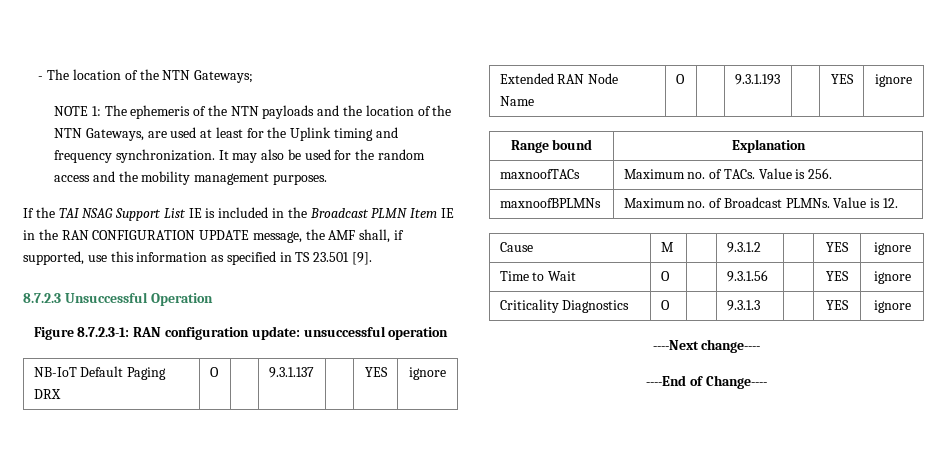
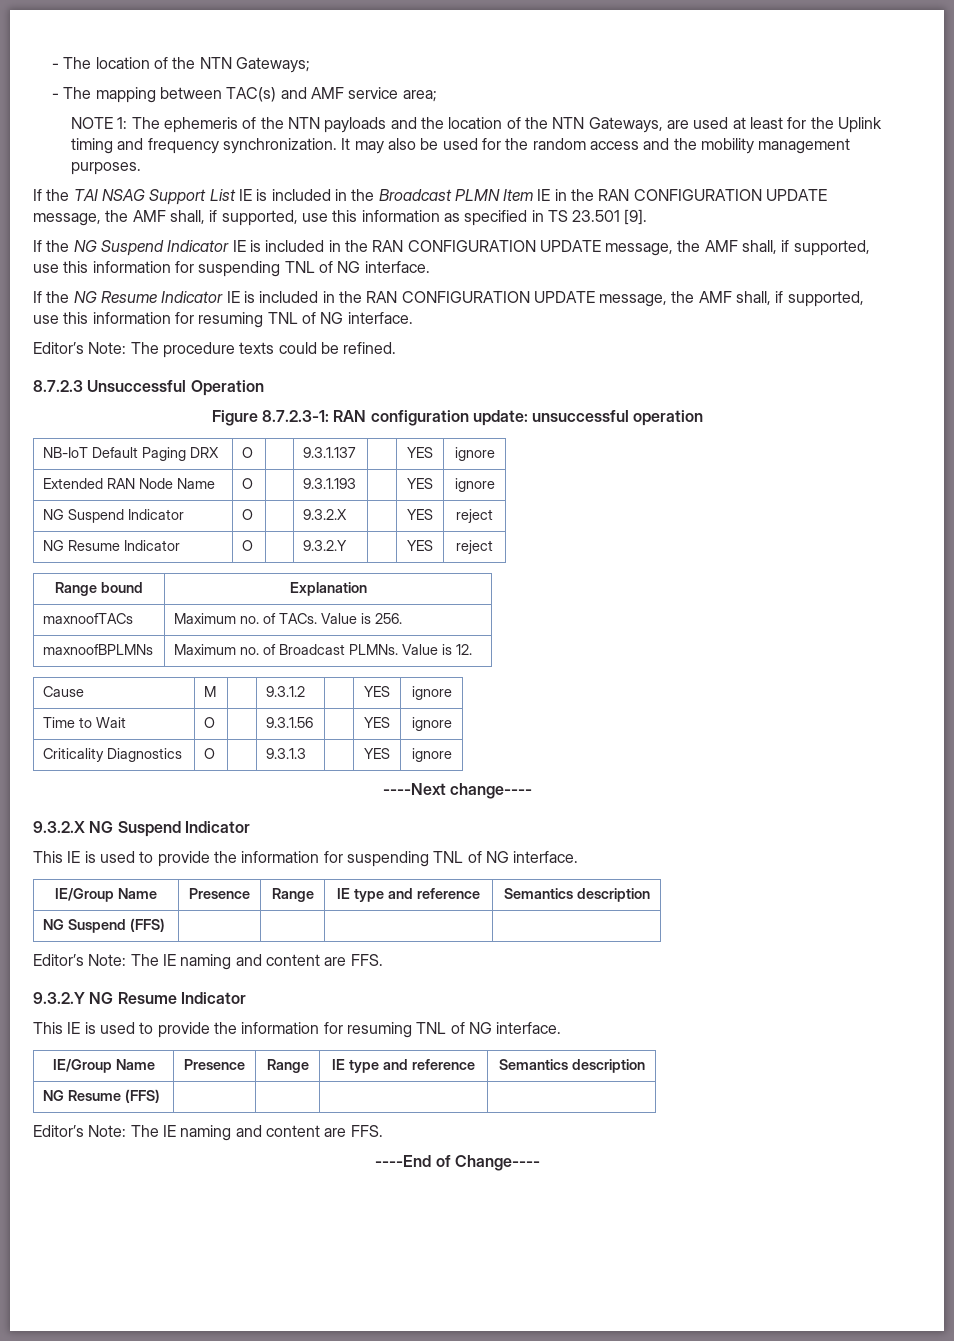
+ - The mapping between TAC(s) and AMF service area;
+ If the NG Suspend Indicator IE is included in the RAN CONFIGURATION UPDATE message, the AMF shall, if supported, use this information for suspending TNL of NG interface.
+ If the NG Resume Indicator IE is included in the RAN CONFIGURATION UPDATE message, the AMF shall, if supported, use this information for resuming TNL of NG interface.
+ Editor’s Note: The procedure texts could be refined.
+ NG Suspend Indicator | O | | 9.3.2.X | | YES | reject
+ NG Resume Indicator | O | | 9.3.2.Y | | YES | reject
+ 9.3.2.X NG Suspend Indicator
+ This IE is used to provide the information for suspending TNL of NG interface.
+ IE/Group Name | Presence | Range | IE type and reference | Semantics description
+ NG Suspend (FFS) | | | |
+ Editor’s Note: The IE naming and content are FFS.
+ 9.3.2.Y NG Resume Indicator
+ This IE is used to provide the information for resuming TNL of NG interface.
+ IE/Group Name | Presence | Range | IE type and reference | Semantics description
+ NG Resume (FFS) | | | |
+ Editor’s Note: The IE naming and content are FFS.

